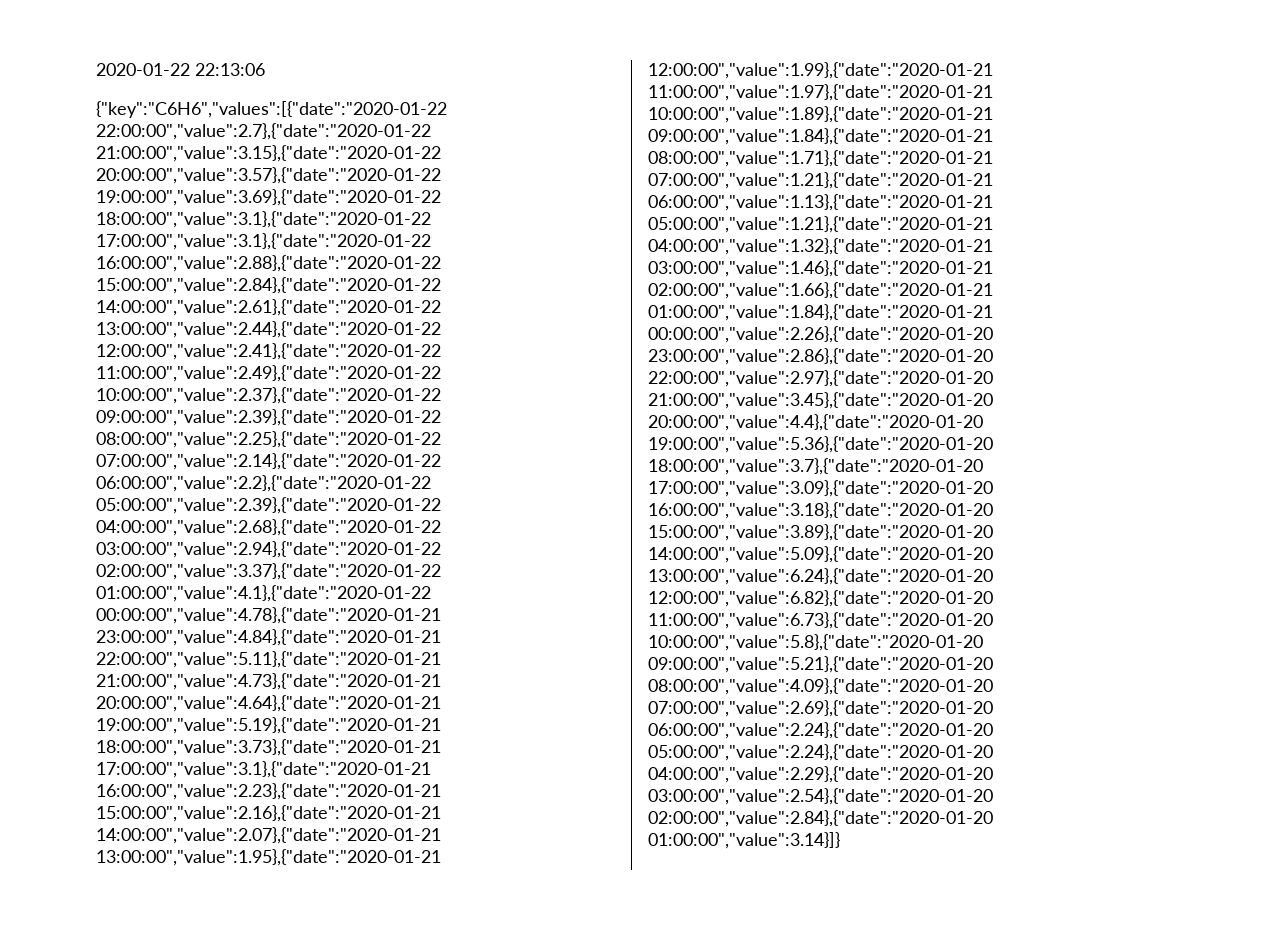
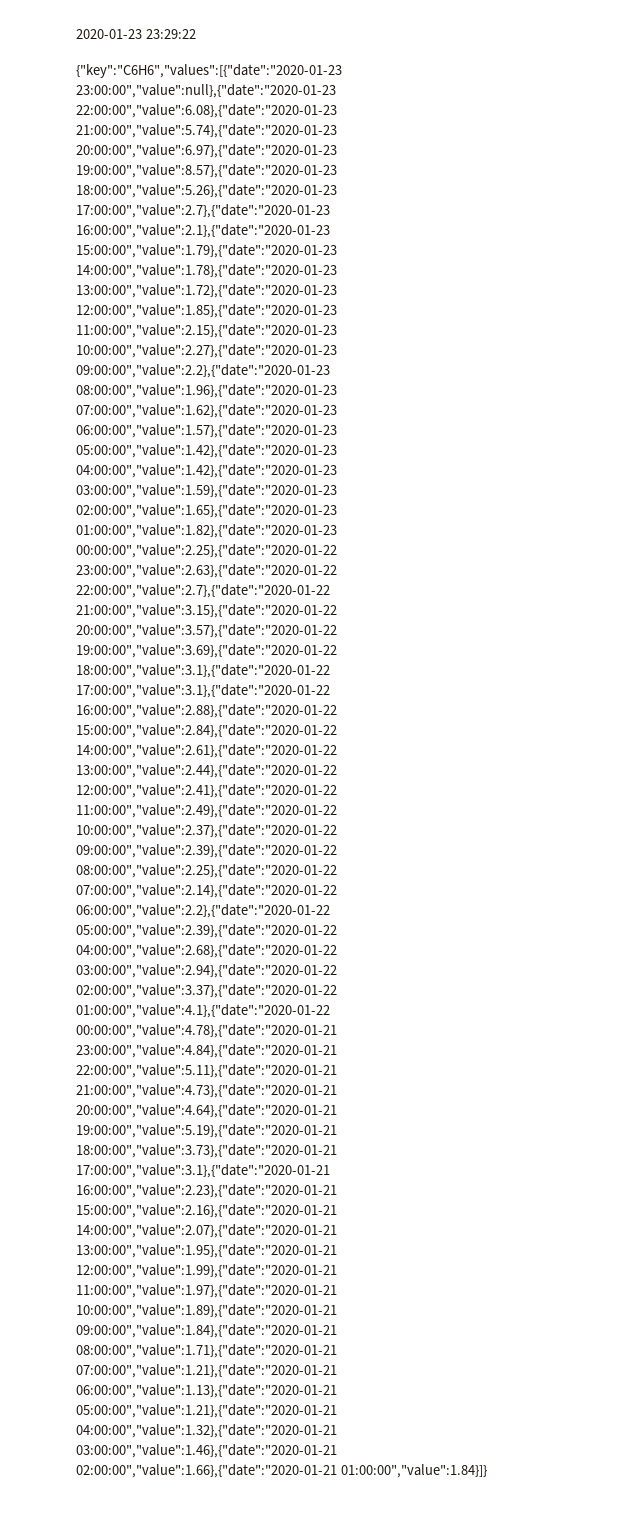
- 2020-01-22 22:13:06
- {"key":"C6H6","values":[{"date":"2020-01-22 22:00:00","value":2.7},{"date":"2020-01-22 21:00:00","value":3.15},{"date":"2020-01-22 20:00:00","value":3.57},{"date":"2020-01-22 19:00:00","value":3.69},{"date":"2020-01-22 18:00:00","value":3.1},{"date":"2020-01-22 17:00:00","value":3.1},{"date":"2020-01-22 16:00:00","value":2.88},{"date":"2020-01-22 15:00:00","value":2.84},{"date":"2020-01-22 14:00:00","value":2.61},{"date":"2020-01-22 13:00:00","value":2.44},{"date":"2020-01-22 12:00:00","value":2.41},{"date":"2020-01-22 11:00:00","value":2.49},{"date":"2020-01-22 10:00:00","value":2.37},{"date":"2020-01-22 09:00:00","value":2.39},{"date":"2020-01-22 08:00:00","value":2.25},{"date":"2020-01-22 07:00:00","value":2.14},{"date":"2020-01-22 06:00:00","value":2.2},{"date":"2020-01-22 05:00:00","value":2.39},{"date":"2020-01-22 04:00:00","value":2.68},{"date":"2020-01-22 03:00:00","value":2.94},{"date":"2020-01-22 02:00:00","value":3.37},{"date":"2020-01-22 01:00:00","value":4.1},{"date":"2020-01-22 00:00:00","value":4.78},{"date":"2020-01-21 23:00:00","value":4.84},{"date":"2020-01-21 22:00:00","value":5.11},{"date":"2020-01-21 21:00:00","value":4.73},{"date":"2020-01-21 20:00:00","value":4.64},{"date":"2020-01-21 19:00:00","value":5.19},{"date":"2020-01-21 18:00:00","value":3.73},{"date":"2020-01-21 17:00:00","value":3.1},{"date":"2020-01-21 16:00:00","value":2.23},{"date":"2020-01-21 15:00:00","value":2.16},{"date":"2020-01-21 14:00:00","value":2.07},{"date":"2020-01-21 13:00:00","value":1.95},{"date":"2020-01-21 12:00:00","value":1.99},{"date":"2020-01-21 11:00:00","value":1.97},{"date":"2020-01-21 10:00:00","value":1.89},{"date":"2020-01-21 09:00:00","value":1.84},{"date":"2020-01-21 08:00:00","value":1.71},{"date":"2020-01-21 07:00:00","value":1.21},{"date":"2020-01-21 06:00:00","value":1.13},{"date":"2020-01-21 05:00:00","value":1.21},{"date":"2020-01-21 04:00:00","value":1.32},{"date":"2020-01-21 03:00:00","value":1.46},{"date":"2020-01-21 02:00:00","value":1.66},{"date":"2020-01-21 01:00:00","value":1.84},{"date":"2020-01-21 00:00:00","value":2.26},{"date":"2020-01-20 23:00:00","value":2.86},{"date":"2020-01-20 22:00:00","value":2.97},{"date":"2020-01-20 21:00:00","value":3.45},{"date":"2020-01-20 20:00:00","value":4.4},{"date":"2020-01-20 19:00:00","value":5.36},{"date":"2020-01-20 18:00:00","value":3.7},{"date":"2020-01-20 17:00:00","value":3.09},{"date":"2020-01-20 16:00:00","value":3.18},{"date":"2020-01-20 15:00:00","value":3.89},{"date":"2020-01-20 14:00:00","value":5.09},{"date":"2020-01-20 13:00:00","value":6.24},{"date":"2020-01-20 12:00:00","value":6.82},{"date":"2020-01-20 11:00:00","value":6.73},{"date":"2020-01-20 10:00:00","value":5.8},{"date":"2020-01-20 09:00:00","value":5.21},{"date":"2020-01-20 08:00:00","value":4.09},{"date":"2020-01-20 07:00:00","value":2.69},{"date":"2020-01-20 06:00:00","value":2.24},{"date":"2020-01-20 05:00:00","value":2.24},{"date":"2020-01-20 04:00:00","value":2.29},{"date":"2020-01-20 03:00:00","value":2.54},{"date":"2020-01-20 02:00:00","value":2.84},{"date":"2020-01-20 01:00:00","value":3.14}]}
+ 2020-01-23 23:29:22
+ {"key":"C6H6","values":[{"date":"2020-01-23 23:00:00","value":null},{"date":"2020-01-23 22:00:00","value":6.08},{"date":"2020-01-23 21:00:00","value":5.74},{"date":"2020-01-23 20:00:00","value":6.97},{"date":"2020-01-23 19:00:00","value":8.57},{"date":"2020-01-23 18:00:00","value":5.26},{"date":"2020-01-23 17:00:00","value":2.7},{"date":"2020-01-23 16:00:00","value":2.1},{"date":"2020-01-23 15:00:00","value":1.79},{"date":"2020-01-23 14:00:00","value":1.78},{"date":"2020-01-23 13:00:00","value":1.72},{"date":"2020-01-23 12:00:00","value":1.85},{"date":"2020-01-23 11:00:00","value":2.15},{"date":"2020-01-23 10:00:00","value":2.27},{"date":"2020-01-23 09:00:00","value":2.2},{"date":"2020-01-23 08:00:00","value":1.96},{"date":"2020-01-23 07:00:00","value":1.62},{"date":"2020-01-23 06:00:00","value":1.57},{"date":"2020-01-23 05:00:00","value":1.42},{"date":"2020-01-23 04:00:00","value":1.42},{"date":"2020-01-23 03:00:00","value":1.59},{"date":"2020-01-23 02:00:00","value":1.65},{"date":"2020-01-23 01:00:00","value":1.82},{"date":"2020-01-23 00:00:00","value":2.25},{"date":"2020-01-22 23:00:00","value":2.63},{"date":"2020-01-22 22:00:00","value":2.7},{"date":"2020-01-22 21:00:00","value":3.15},{"date":"2020-01-22 20:00:00","value":3.57},{"date":"2020-01-22 19:00:00","value":3.69},{"date":"2020-01-22 18:00:00","value":3.1},{"date":"2020-01-22 17:00:00","value":3.1},{"date":"2020-01-22 16:00:00","value":2.88},{"date":"2020-01-22 15:00:00","value":2.84},{"date":"2020-01-22 14:00:00","value":2.61},{"date":"2020-01-22 13:00:00","value":2.44},{"date":"2020-01-22 12:00:00","value":2.41},{"date":"2020-01-22 11:00:00","value":2.49},{"date":"2020-01-22 10:00:00","value":2.37},{"date":"2020-01-22 09:00:00","value":2.39},{"date":"2020-01-22 08:00:00","value":2.25},{"date":"2020-01-22 07:00:00","value":2.14},{"date":"2020-01-22 06:00:00","value":2.2},{"date":"2020-01-22 05:00:00","value":2.39},{"date":"2020-01-22 04:00:00","value":2.68},{"date":"2020-01-22 03:00:00","value":2.94},{"date":"2020-01-22 02:00:00","value":3.37},{"date":"2020-01-22 01:00:00","value":4.1},{"date":"2020-01-22 00:00:00","value":4.78},{"date":"2020-01-21 23:00:00","value":4.84},{"date":"2020-01-21 22:00:00","value":5.11},{"date":"2020-01-21 21:00:00","value":4.73},{"date":"2020-01-21 20:00:00","value":4.64},{"date":"2020-01-21 19:00:00","value":5.19},{"date":"2020-01-21 18:00:00","value":3.73},{"date":"2020-01-21 17:00:00","value":3.1},{"date":"2020-01-21 16:00:00","value":2.23},{"date":"2020-01-21 15:00:00","value":2.16},{"date":"2020-01-21 14:00:00","value":2.07},{"date":"2020-01-21 13:00:00","value":1.95},{"date":"2020-01-21 12:00:00","value":1.99},{"date":"2020-01-21 11:00:00","value":1.97},{"date":"2020-01-21 10:00:00","value":1.89},{"date":"2020-01-21 09:00:00","value":1.84},{"date":"2020-01-21 08:00:00","value":1.71},{"date":"2020-01-21 07:00:00","value":1.21},{"date":"2020-01-21 06:00:00","value":1.13},{"date":"2020-01-21 05:00:00","value":1.21},{"date":"2020-01-21 04:00:00","value":1.32},{"date":"2020-01-21 03:00:00","value":1.46},{"date":"2020-01-21 02:00:00","value":1.66},{"date":"2020-01-21 01:00:00","value":1.84}]}

